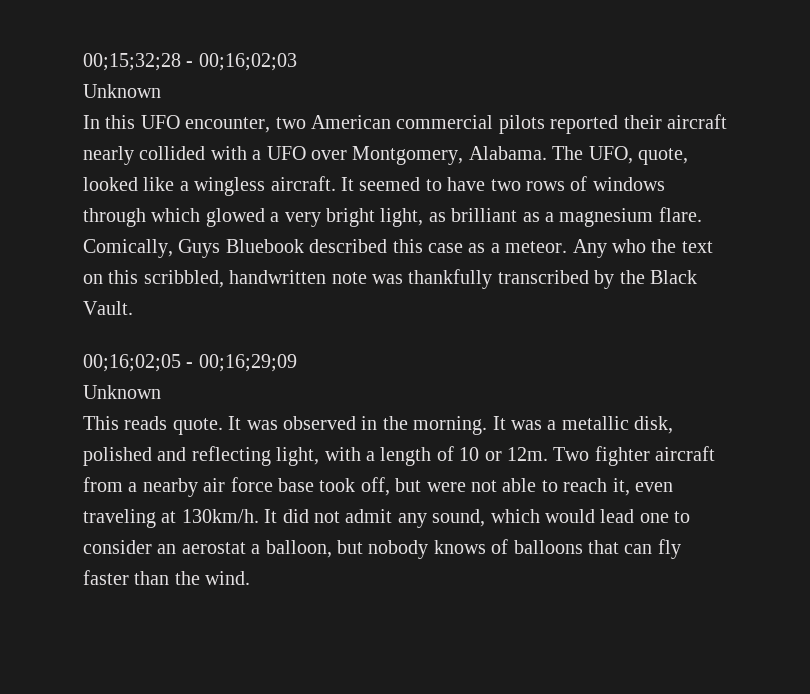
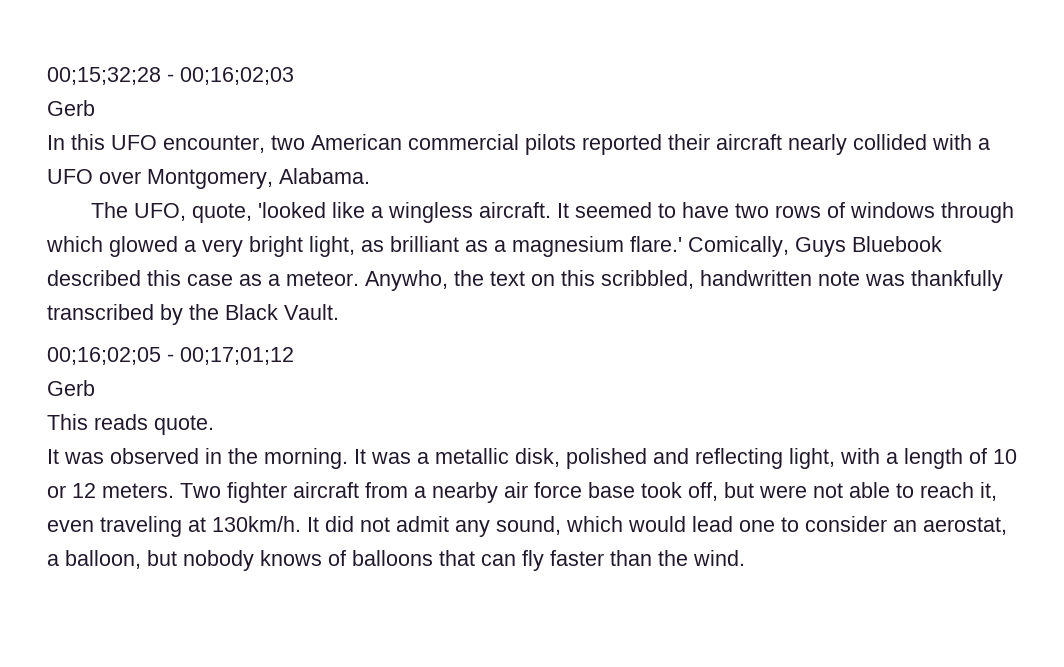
  00;15;32;28 - 00;16;02;03
- Unknown
+ Gerb
- In this UFO encounter, two American commercial pilots reported their aircraft nearly collided with a UFO over Montgomery, Alabama. The UFO, quote, looked like a wingless aircraft.
+ In this UFO encounter, two American commercial pilots reported their aircraft nearly collided with a UFO over Montgomery, Alabama.
+ The UFO, quote, 'looked like a wingless aircraft.
- It seemed to have two rows of windows through which glowed a very bright light, as brilliant as a magnesium flare.
+ It seemed to have two rows of windows through which glowed a very bright light, as brilliant as a magnesium flare.'
- Any who the text on this scribbled, handwritten note was thankfully transcribed by the Black Vault.
+ Anywho, the text on this scribbled, handwritten note was thankfully transcribed by the Black Vault.
- 00;16;02;05 - 00;16;29;09
- Unknown
+ 00;16;02;05 - 00;17;01;12
+ Gerb
- This reads quote. It was observed in the morning.
+ This reads quote.
+ It was observed in the morning.
- It was a metallic disk, polished and reflecting light, with a length of 10 or 12m.
+ It was a metallic disk, polished and reflecting light, with a length of 10 or 12 meters.
- It did not admit any sound, which would lead one to consider an aerostat a balloon, but nobody knows of balloons that can fly faster than the wind.
+ It did not admit any sound, which would lead one to consider an aerostat, a balloon, but nobody knows of balloons that can fly faster than the wind.

